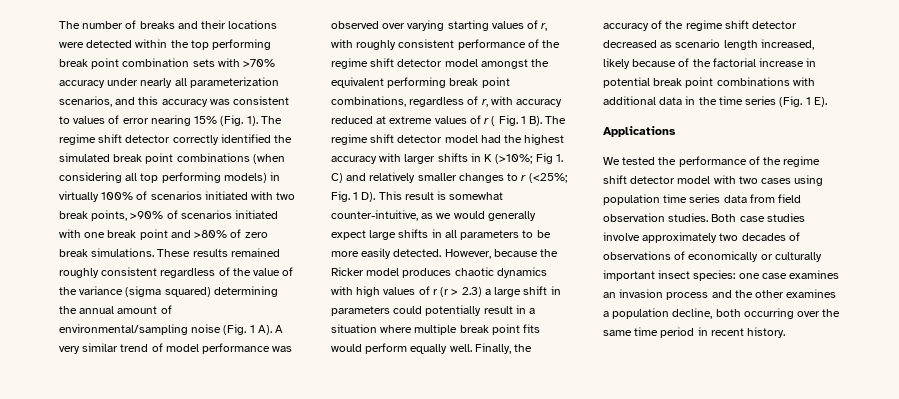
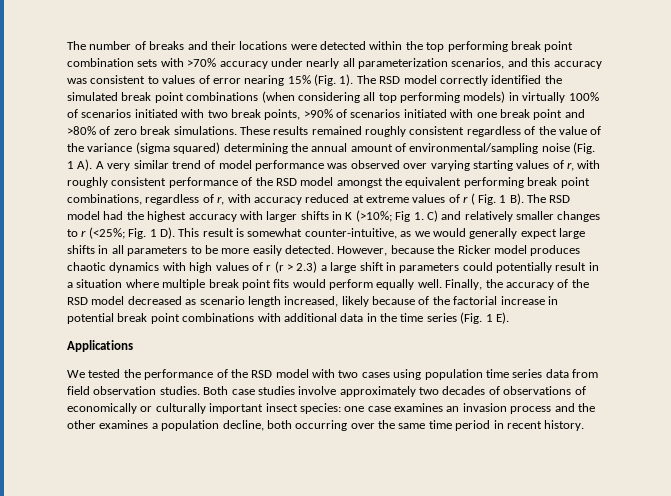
- The regime shift detector correctly identified the simulated break point combinations (when considering all top performing models) in virtually 100% of scenarios initiated with two break points, >90% of scenarios initiated with one break point and >80% of zero break simulations.
+ The RSD model correctly identified the simulated break point combinations (when considering all top performing models) in virtually 100% of scenarios initiated with two break points, >90% of scenarios initiated with one break point and >80% of zero break simulations.
- These results remained roughly consistent regardless of the value of the variance (sigma squared) determining the annual amount of environmental/sampling noise (Fig. 1 A). A very similar trend of model performance was observed over varying starting values of r, with roughly consistent performance of the regime shift detector model amongst the equivalent performing break point combinations, regardless of r, with accuracy reduced at extreme values of r ( Fig. 1 B). The regime shift detector model had the highest accuracy with larger shifts in K (>10%;
+ These results remained roughly consistent regardless of the value of the variance (sigma squared) determining the annual amount of environmental/sampling noise (Fig. 1 A). A very similar trend of model performance was observed over varying starting values of r, with roughly consistent performance of the RSD model amongst the equivalent performing break point combinations, regardless of r, with accuracy reduced at extreme values of r ( Fig. 1 B). The RSD model had the highest accuracy with larger shifts in K (>10%;
- Finally, the accuracy of the regime shift detector decreased as scenario length increased, likely because of the factorial increase in potential break point combinations with additional data in the time series (Fig. 1 E).
+ Finally, the accuracy of the RSD model decreased as scenario length increased, likely because of the factorial increase in potential break point combinations with additional data in the time series (Fig. 1 E).
- We tested the performance of the regime shift detector model with two cases using population time series data from field observation studies.
+ We tested the performance of the RSD model with two cases using population time series data from field observation studies.

